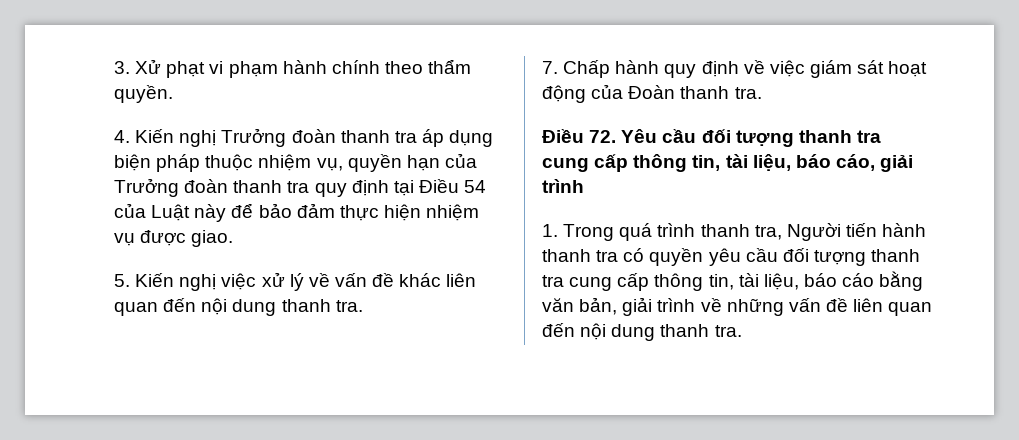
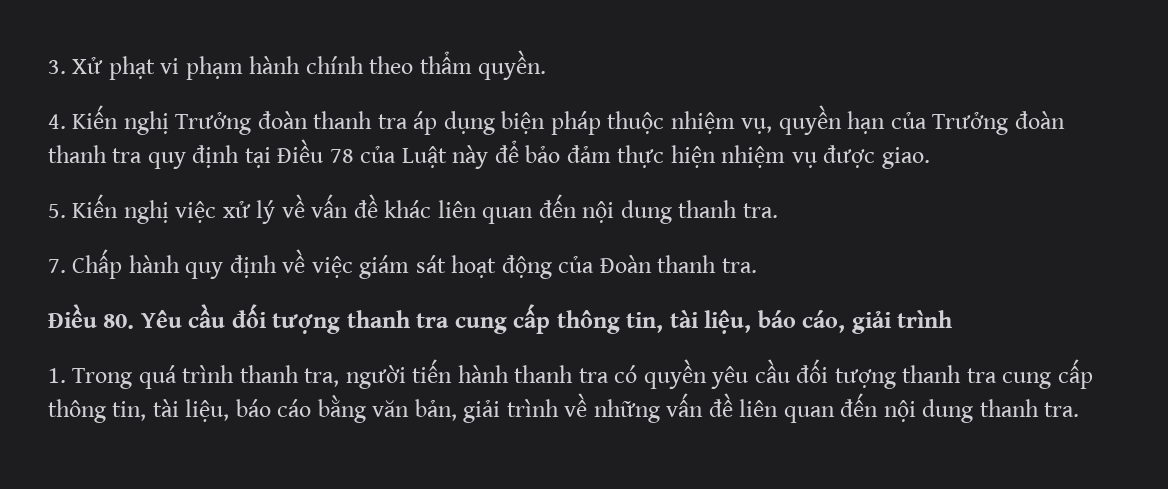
- 4. Kiến nghị Trưởng đoàn thanh tra áp dụng biện pháp thuộc nhiệm vụ, quyền hạn của Trưởng đoàn thanh tra quy định tại Điều 54 của Luật này để bảo đảm thực hiện nhiệm vụ được giao.
+ 4. Kiến nghị Trưởng đoàn thanh tra áp dụng biện pháp thuộc nhiệm vụ, quyền hạn của Trưởng đoàn thanh tra quy định tại Điều 78 của Luật này để bảo đảm thực hiện nhiệm vụ được giao.
- Điều 72. Yêu cầu đối tượng thanh tra cung cấp thông tin, tài liệu, báo cáo, giải trình
+ Điều 80. Yêu cầu đối tượng thanh tra cung cấp thông tin, tài liệu, báo cáo, giải trình
- 1. Trong quá trình thanh tra, Người tiến hành thanh tra có quyền yêu cầu đối tượng thanh tra cung cấp thông tin, tài liệu, báo cáo bằng văn bản, giải trình về những vấn đề liên quan đến nội dung thanh tra.
+ 1. Trong quá trình thanh tra, người tiến hành thanh tra có quyền yêu cầu đối tượng thanh tra cung cấp thông tin, tài liệu, báo cáo bằng văn bản, giải trình về những vấn đề liên quan đến nội dung thanh tra.

